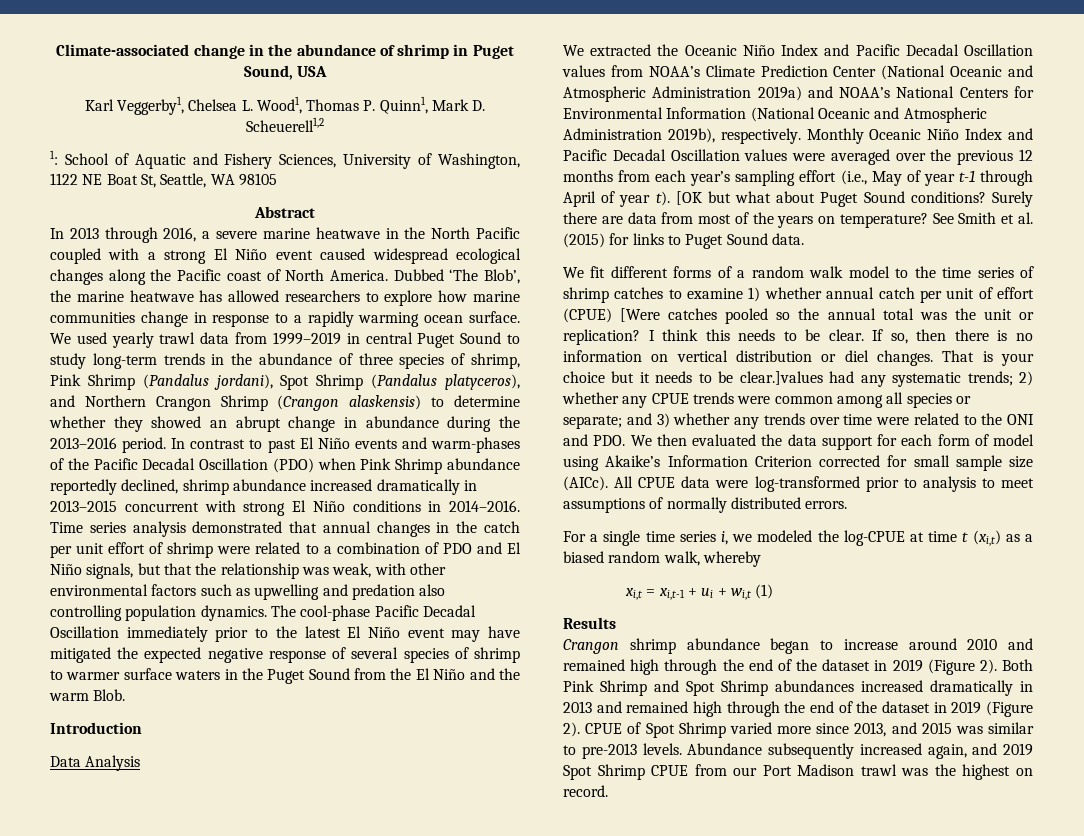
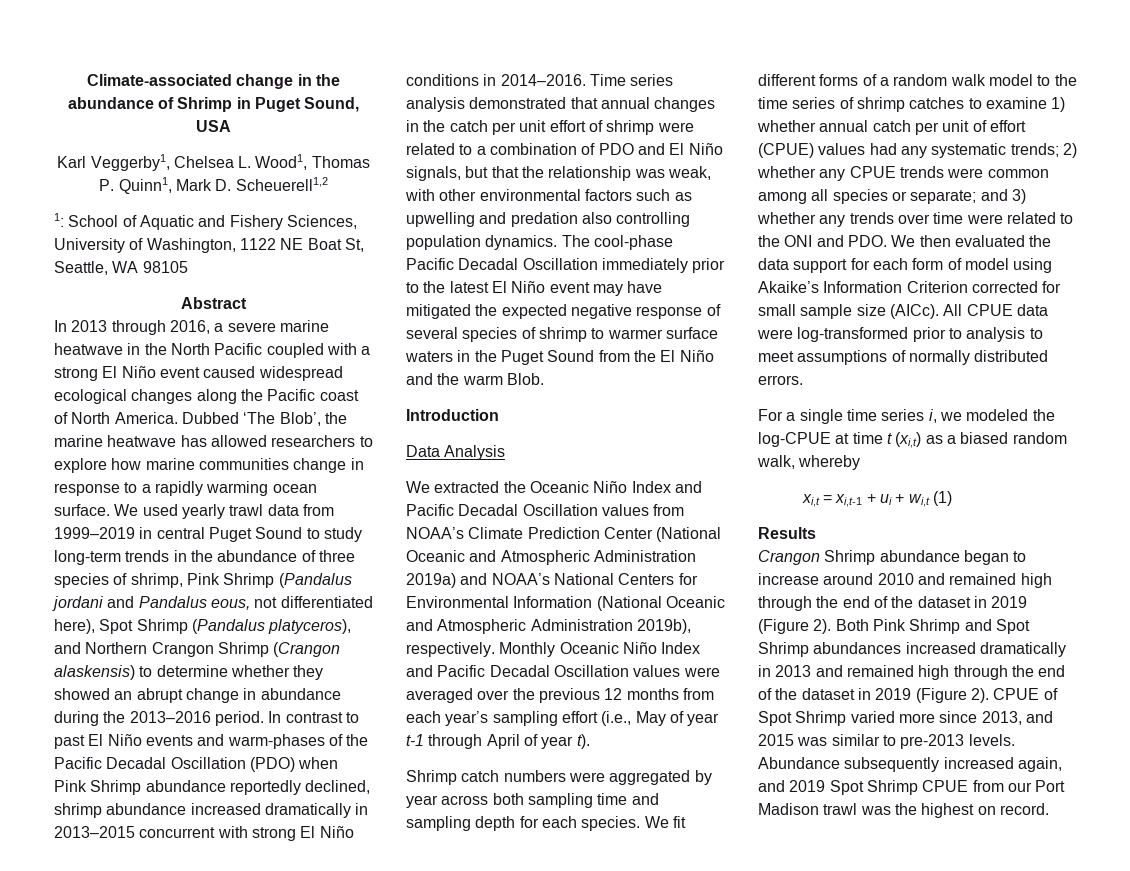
- Climate-associated change in the abundance of shrimp in Puget Sound, USA
+ Climate-associated change in the abundance of Shrimp in Puget Sound, USA
- We used yearly trawl data from 1999–2019 in central Puget Sound to study long-term trends in the abundance of three species of shrimp, Pink Shrimp (Pandalus jordani), Spot Shrimp (Pandalus platyceros), and Northern Crangon Shrimp (Crangon alaskensis) to determine whether they showed an abrupt change in abundance during the 2013–2016 period.
+ We used yearly trawl data from 1999–2019 in central Puget Sound to study long-term trends in the abundance of three species of shrimp, Pink Shrimp (Pandalus jordani and Pandalus eous, not differentiated here), Spot Shrimp (Pandalus platyceros), and Northern Crangon Shrimp (Crangon alaskensis) to determine whether they showed an abrupt change in abundance during the 2013–2016 period.
- Monthly Oceanic Niño Index and Pacific Decadal Oscillation values were averaged over the previous 12 months from each year’s sampling effort (i.e., May of year t-1 through April of year t). [OK but what about Puget Sound conditions? Surely there are data from most of the years on temperature? See Smith et al. (2015) for links to Puget Sound data.
- We fit different forms of a random walk model to the time series of shrimp catches to examine 1) whether annual catch per unit of effort (CPUE) [Were catches pooled so the annual total was the unit or replication? I think this needs to be clear. If so, then there is no information on vertical distribution or diel changes. That is your choice but it needs to be clear.]values had any systematic trends;
+ Monthly Oceanic Niño Index and Pacific Decadal Oscillation values were averaged over the previous 12 months from each year’s sampling effort (i.e., May of year t-1 through April of year t).
+ Shrimp catch numbers were aggregated by year across both sampling time and sampling depth for each species. We fit different forms of a random walk model to the time series of shrimp catches to examine 1) whether annual catch per unit of effort (CPUE) values had any systematic trends;
- Crangon shrimp abundance began to increase around 2010 and remained high through the end of the dataset in 2019 (Figure 2).
+ Crangon Shrimp abundance began to increase around 2010 and remained high through the end of the dataset in 2019 (Figure 2).

